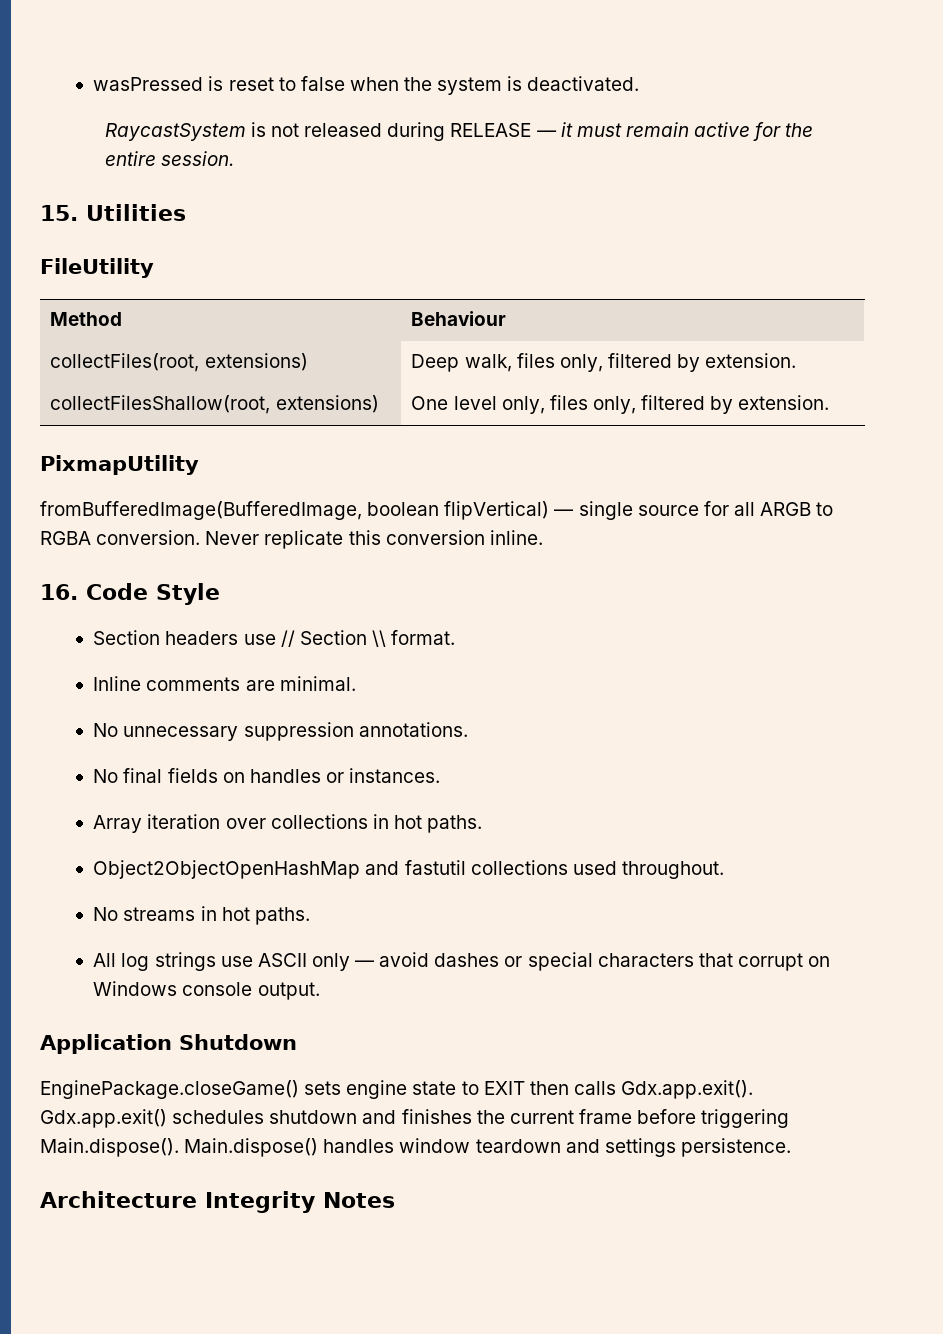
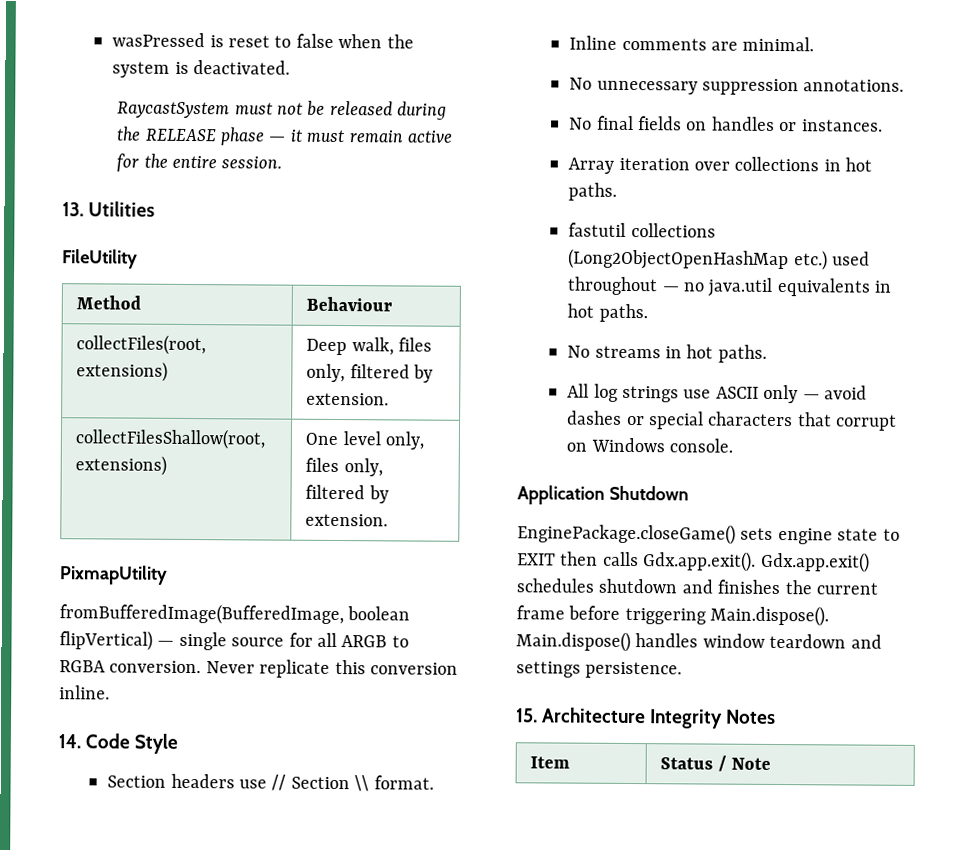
- RaycastSystem is not released during RELEASE — it must remain active for the entire session.
+ RaycastSystem must not be released during the RELEASE phase — it must remain active for the entire session.
- 15. Utilities
+ 13. Utilities
- 16. Code Style
+ 14. Code Style
- Object2ObjectOpenHashMap and fastutil collections used throughout.
+ fastutil collections (Long2ObjectOpenHashMap etc.) used throughout — no java.util equivalents in hot paths.
- All log strings use ASCII only — avoid dashes or special characters that corrupt on Windows console output.
+ All log strings use ASCII only — avoid dashes or special characters that corrupt on Windows console.
- Architecture Integrity Notes
+ 15. Architecture Integrity Notes
+ Item | Status / Note

